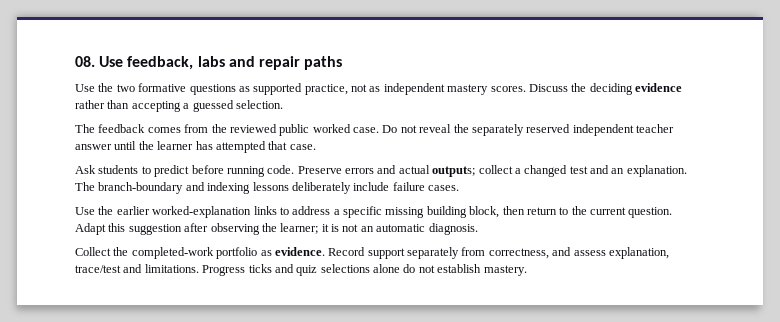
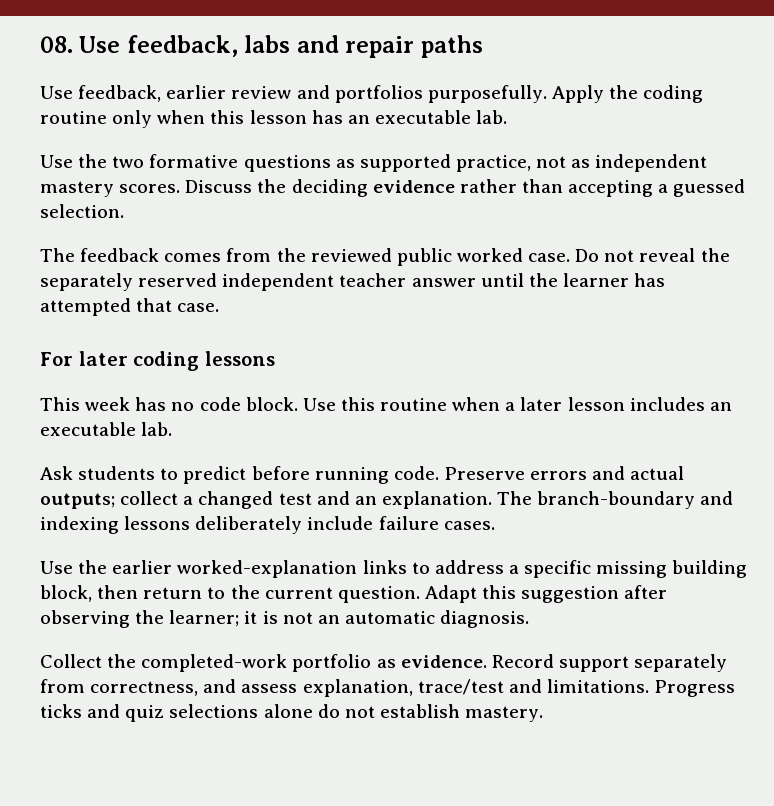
+ Use feedback, earlier review and portfolios purposefully. Apply the coding routine only when this lesson has an executable lab.
+ For later coding lessons
+ This week has no code block. Use this routine when a later lesson includes an executable lab.

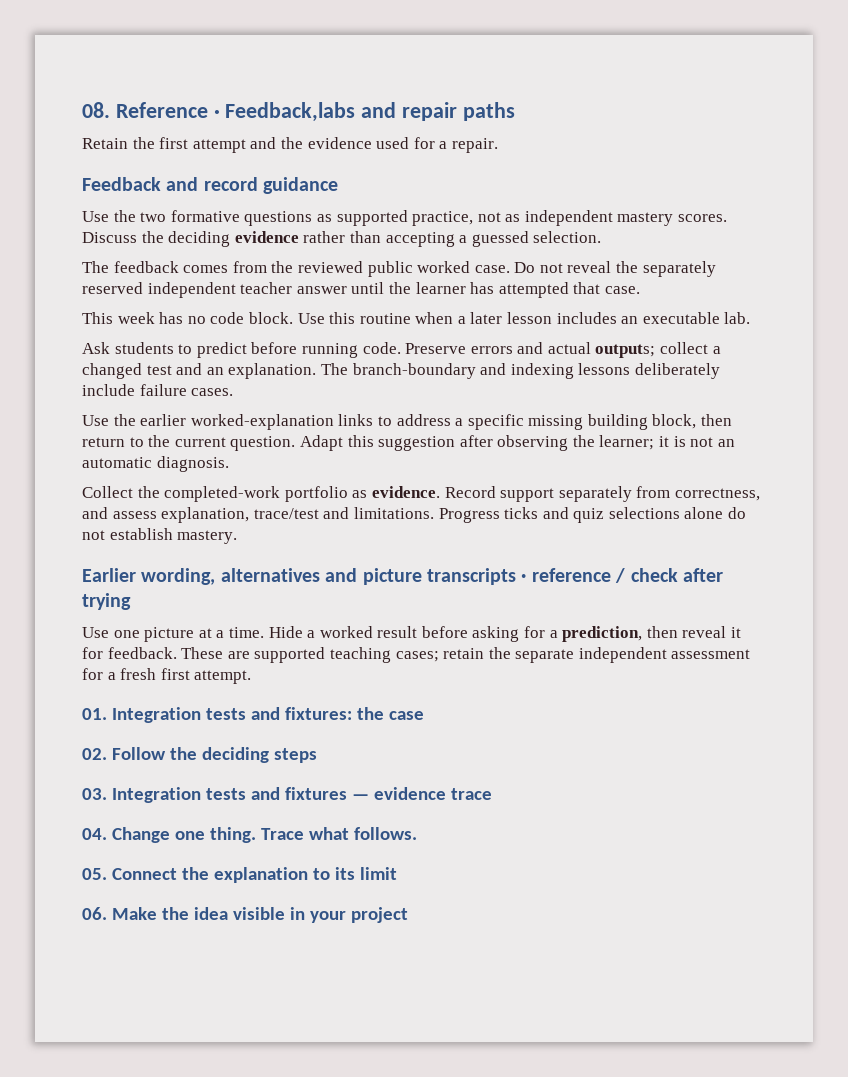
- 08. Use feedback, labs and repair paths
+ 08. Reference · Feedback,labs and repair paths
- Use feedback, earlier review and portfolios purposefully. Apply the coding routine only when this lesson has an executable lab.
+ Retain the first attempt and the evidence used for a repair.
+ Feedback and record guidance
- For later coding lessons
+ Earlier wording, alternatives and picture transcripts · reference / check after trying
+ Use one picture at a time. Hide a worked result before asking for a prediction, then reveal it for feedback. These are supported teaching cases; retain the separate independent assessment for a fresh first attempt.
+ 01. Integration tests and fixtures: the case
+ 02. Follow the deciding steps
+ 03. Integration tests and fixtures — evidence trace
+ 04. Change one thing. Trace what follows.
+ 05. Connect the explanation to its limit
+ 06. Make the idea visible in your project

